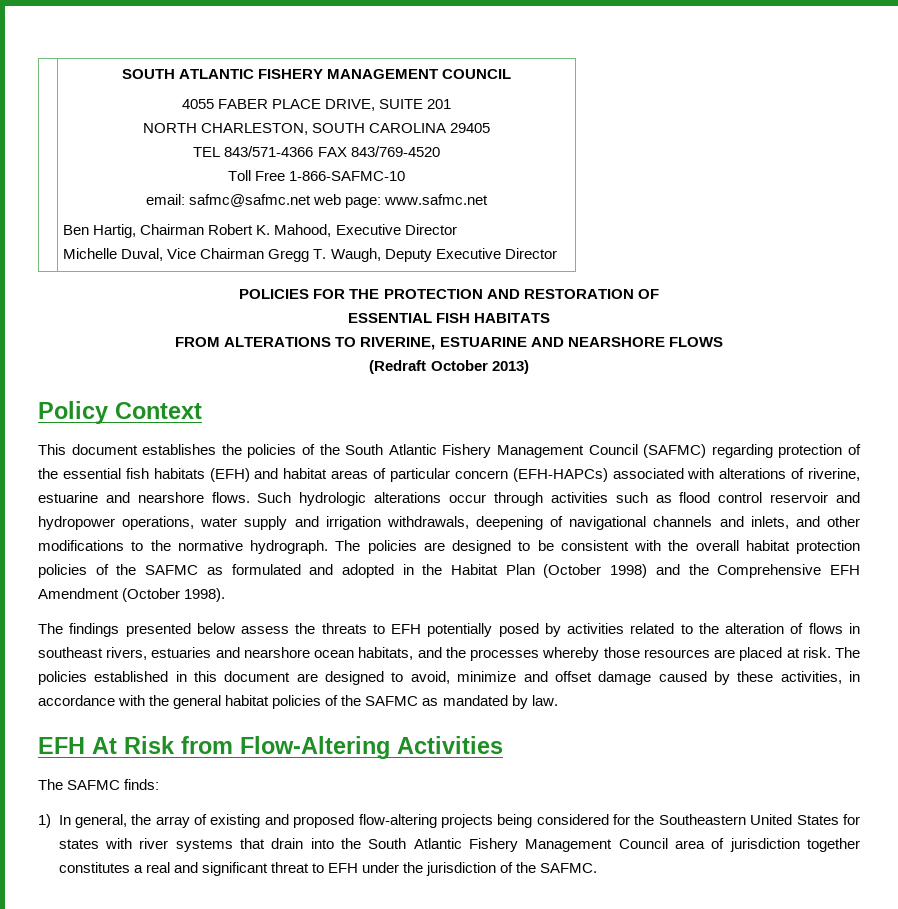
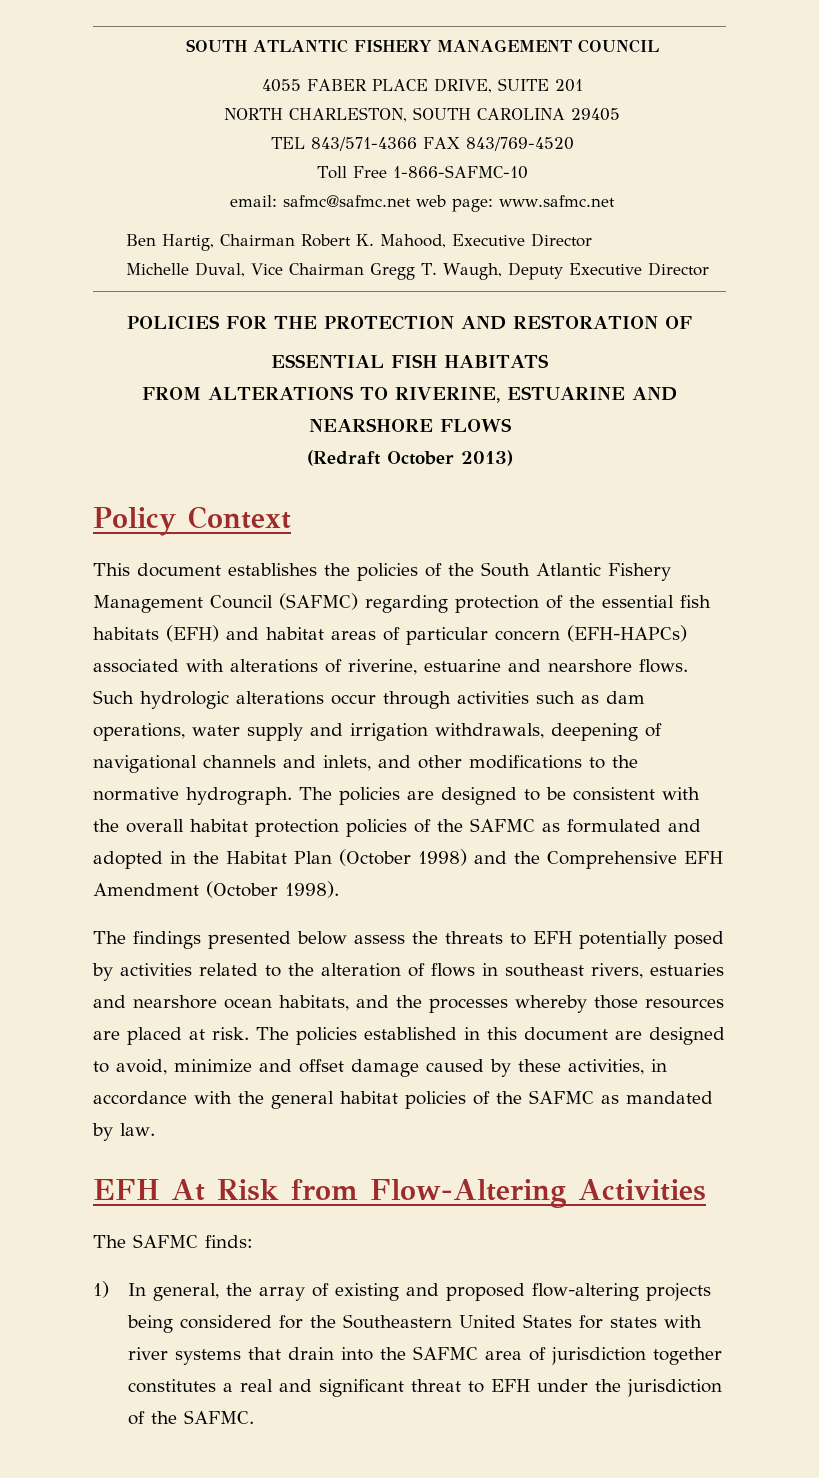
- Such hydrologic alterations occur through activities such as flood control reservoir and hydropower operations, water supply and irrigation withdrawals, deepening of navigational channels and inlets, and other modifications to the normative hydrograph.
+ Such hydrologic alterations occur through activities such as dam operations, water supply and irrigation withdrawals, deepening of navigational channels and inlets, and other modifications to the normative hydrograph.
- 1) In general, the array of existing and proposed flow-altering projects being considered for the Southeastern United States for states with river systems that drain into the South Atlantic Fishery Management Council area of jurisdiction together constitutes a real and significant threat to EFH under the jurisdiction of the SAFMC.
+ 1) In general, the array of existing and proposed flow-altering projects being considered for the Southeastern United States for states with river systems that drain into the SAFMC area of jurisdiction together constitutes a real and significant threat to EFH under the jurisdiction of the SAFMC.

